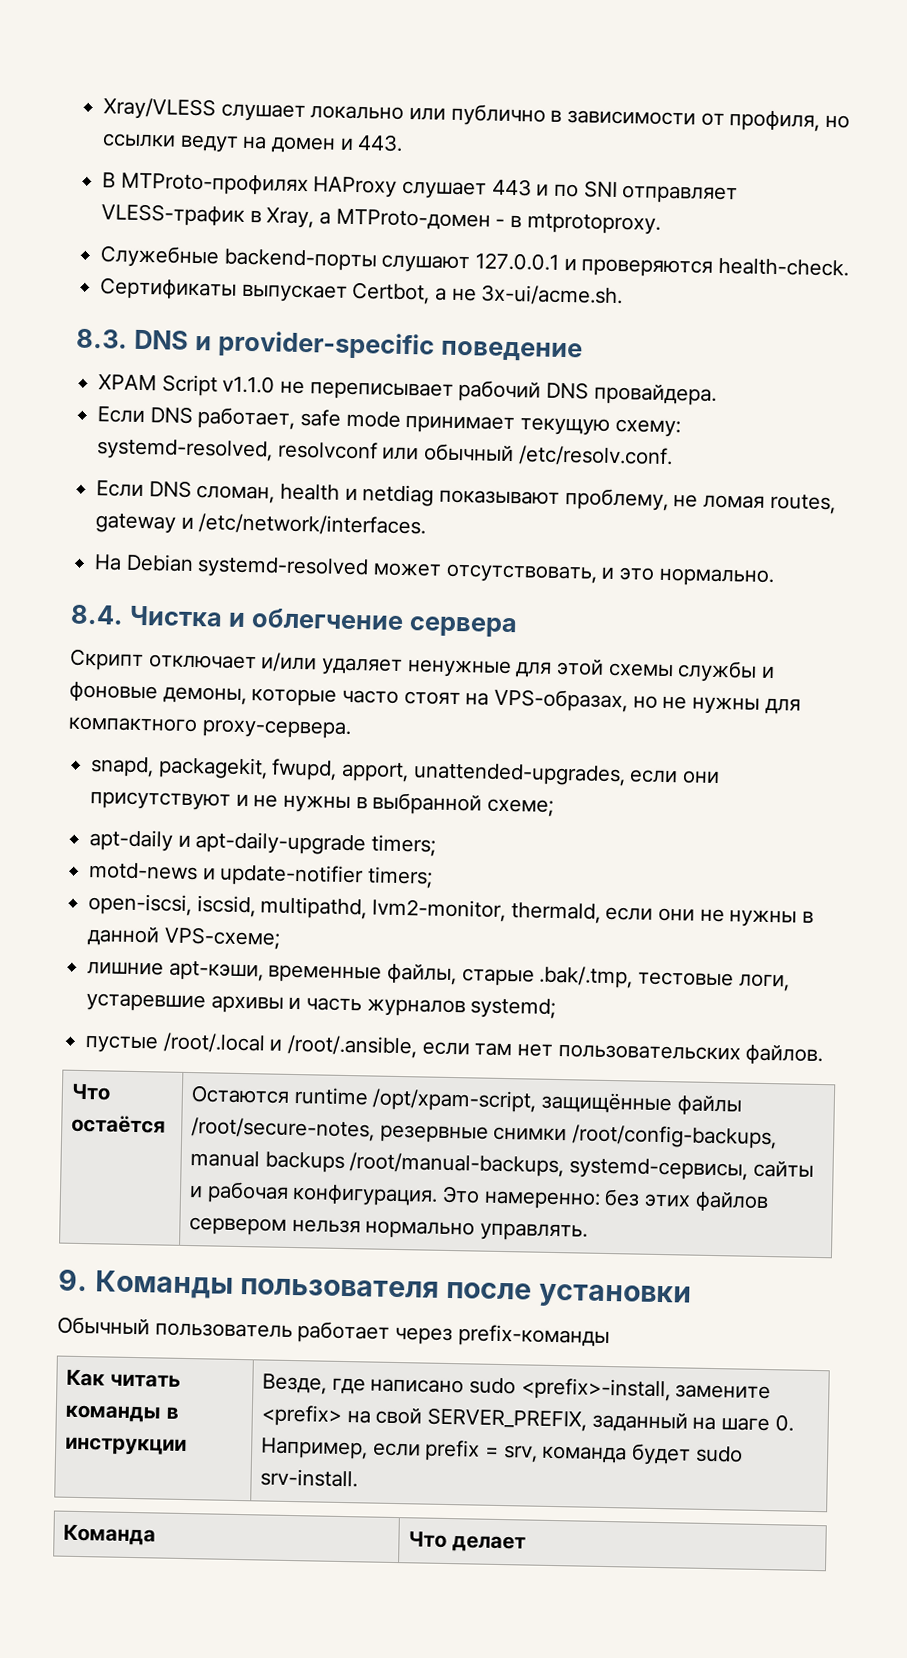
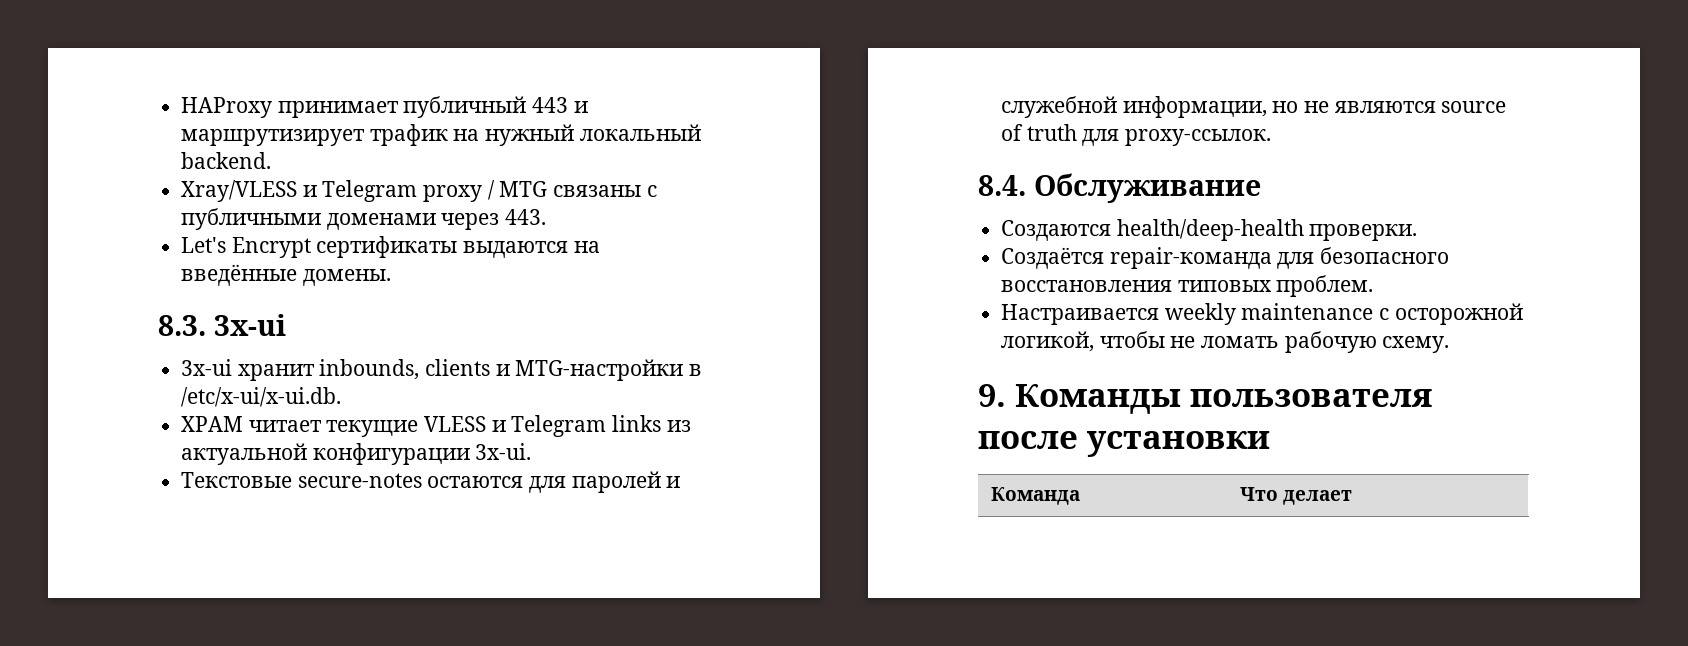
- Xray/VLESS слушает локально или публично в зависимости от профиля, но ссылки ведут на домен и 443.
- В MTProto-профилях HAProxy слушает 443 и по SNI отправляет VLESS-трафик в Xray, а MTProto-домен - в mtprotoproxy.
- Служебные backend-порты слушают 127.0.0.1 и проверяются health-check.
- Сертификаты выпускает Certbot, а не 3x-ui/acme.sh.
- 8.3. DNS и provider-specific поведение
- XPAM Script v1.1.0 не переписывает рабочий DNS провайдера.
- Если DNS работает, safe mode принимает текущую схему: systemd-resolved, resolvconf или обычный /etc/resolv.conf.
- Если DNS сломан, health и netdiag показывают проблему, не ломая routes, gateway и /etc/network/interfaces.
- На Debian systemd-resolved может отсутствовать, и это нормально.
- 8.4. Чистка и облегчение сервера
- Скрипт отключает и/или удаляет ненужные для этой схемы службы и фоновые демоны, которые часто стоят на VPS-образах, но не нужны для компактного proxy-сервера.
- snapd, packagekit, fwupd, apport, unattended-upgrades, если они присутствуют и не нужны в выбранной схеме;
- apt-daily и apt-daily-upgrade timers;
- motd-news и update-notifier timers;
- open-iscsi, iscsid, multipathd, lvm2-monitor, thermald, если они не нужны в данной VPS-схеме;
- лишние apt-кэши, временные файлы, старые .bak/.tmp, тестовые логи, устаревшие архивы и часть журналов systemd;
- пустые /root/.local и /root/.ansible, если там нет пользовательских файлов.
- Что остаётся | Остаются runtime /opt/xpam-script, защищённые файлы /root/secure-notes, резервные снимки /root/config-backups, manual backups /root/manual-backups, systemd-сервисы, сайты и рабочая конфигурация. Это намеренно: без этих файлов сервером нельзя нормально управлять.
+ HAProxy принимает публичный 443 и маршрутизирует трафик на нужный локальный backend.
+ Xray/VLESS и Telegram proxy / MTG связаны с публичными доменами через 443.
+ Let's Encrypt сертификаты выдаются на введённые домены.
+ 8.3. 3x-ui
+ 3x-ui хранит inbounds, clients и MTG-настройки в /etc/x-ui/x-ui.db.
+ XPAM читает текущие VLESS и Telegram links из актуальной конфигурации 3x-ui.
+ Текстовые secure-notes остаются для паролей и служебной информации, но не являются source of truth для proxy-ссылок.
+ 8.4. Обслуживание
+ Создаются health/deep-health проверки.
+ Создаётся repair-команда для безопасного восстановления типовых проблем.
+ Настраивается weekly maintenance с осторожной логикой, чтобы не ломать рабочую схему.
- Обычный пользователь работает через prefix-команды
- Как читать команды в инструкции | Везде, где написано sudo <prefix>-install, замените <prefix> на свой SERVER_PREFIX, заданный на шаге 0. Например, если prefix = srv, команда будет sudo srv-install.

